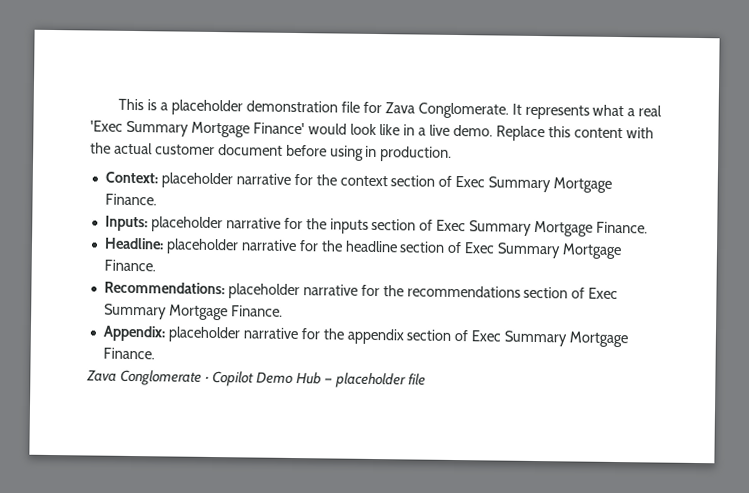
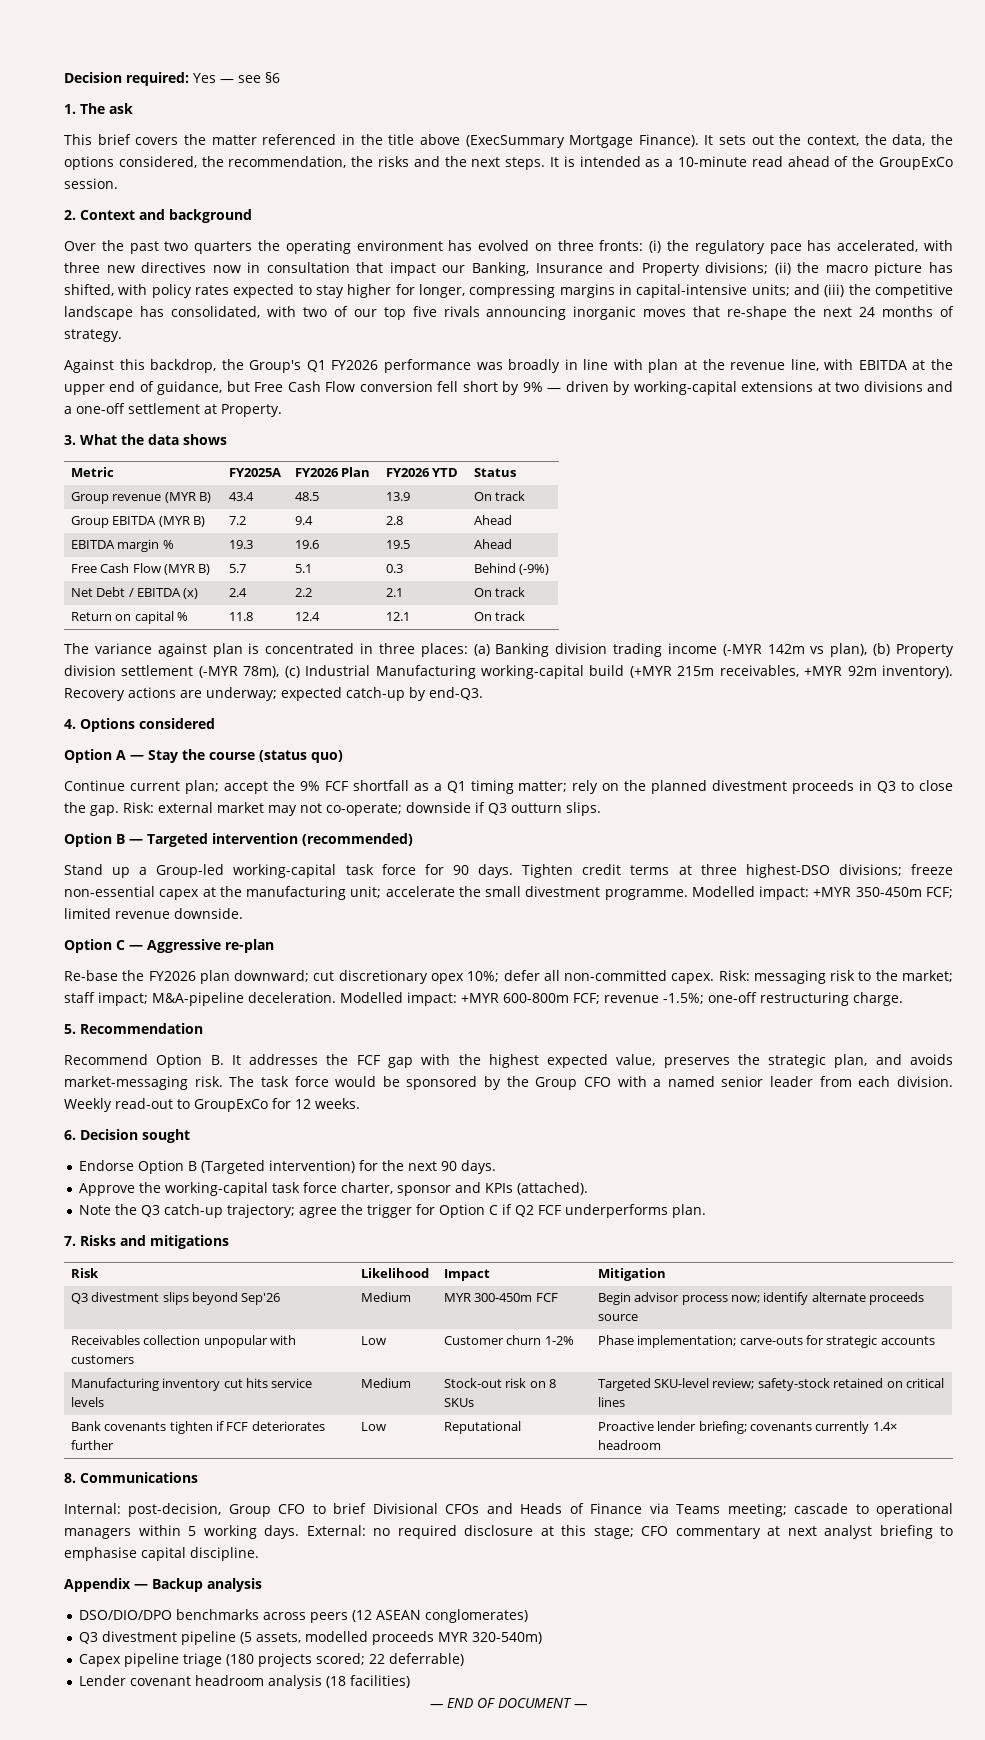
- This is a placeholder demonstration file for Zava Conglomerate. It represents what a real 'Exec Summary Mortgage Finance' would look like in a live demo. Replace this content with the actual customer document before using in production.
- Context: placeholder narrative for the context section of Exec Summary Mortgage Finance.
- Inputs: placeholder narrative for the inputs section of Exec Summary Mortgage Finance.
- Headline: placeholder narrative for the headline section of Exec Summary Mortgage Finance.
- Recommendations: placeholder narrative for the recommendations section of Exec Summary Mortgage Finance.
- Appendix: placeholder narrative for the appendix section of Exec Summary Mortgage Finance.
- Zava Conglomerate · Copilot Demo Hub — placeholder file
+ Decision required: Yes — see §6
+ 1. The ask
+ This brief covers the matter referenced in the title above (ExecSummary Mortgage Finance). It sets out the context, the data, the options considered, the recommendation, the risks and the next steps. It is intended as a 10-minute read ahead of the GroupExCo session.
+ 2. Context and background
+ Over the past two quarters the operating environment has evolved on three fronts: (i) the regulatory pace has accelerated, with three new directives now in consultation that impact our Banking, Insurance and Property divisions; (ii) the macro picture has shifted, with policy rates expected to stay higher for longer, compressing margins in capital-intensive units; and (iii) the competitive landscape has consolidated, with two of our top five rivals announcing inorganic moves that re-shape the next 24 months of strategy.
+ Against this backdrop, the Group's Q1 FY2026 performance was broadly in line with plan at the revenue line, with EBITDA at the upper end of guidance, but Free Cash Flow conversion fell short by 9% — driven by working-capital extensions at two divisions and a one-off settlement at Property.
+ 3. What the data shows
+ Metric | FY2025A | FY2026 Plan | FY2026 YTD | Status
+ Group revenue (MYR B) | 43.4 | 48.5 | 13.9 | On track
+ Group EBITDA (MYR B) | 7.2 | 9.4 | 2.8 | Ahead
+ EBITDA margin % | 19.3 | 19.6 | 19.5 | Ahead
+ Free Cash Flow (MYR B) | 5.7 | 5.1 | 0.3 | Behind (-9%)
+ Net Debt / EBITDA (x) | 2.4 | 2.2 | 2.1 | On track
+ Return on capital % | 11.8 | 12.4 | 12.1 | On track
+ The variance against plan is concentrated in three places: (a) Banking division trading income (-MYR 142m vs plan), (b) Property division settlement (-MYR 78m), (c) Industrial Manufacturing working-capital build (+MYR 215m receivables, +MYR 92m inventory). Recovery actions are underway; expected catch-up by end-Q3.
+ 4. Options considered
+ Option A — Stay the course (status quo)
+ Continue current plan; accept the 9% FCF shortfall as a Q1 timing matter; rely on the planned divestment proceeds in Q3 to close the gap. Risk: external market may not co-operate; downside if Q3 outturn slips.
+ Option B — Targeted intervention (recommended)
+ Stand up a Group-led working-capital task force for 90 days. Tighten credit terms at three highest-DSO divisions; freeze non-essential capex at the manufacturing unit; accelerate the small divestment programme. Modelled impact: +MYR 350-450m FCF; limited revenue downside.
+ Option C — Aggressive re-plan
+ Re-base the FY2026 plan downward; cut discretionary opex 10%; defer all non-committed capex. Risk: messaging risk to the market; staff impact; M&A-pipeline deceleration. Modelled impact: +MYR 600-800m FCF; revenue -1.5%; one-off restructuring charge.
+ 5. Recommendation
+ Recommend Option B. It addresses the FCF gap with the highest expected value, preserves the strategic plan, and avoids market-messaging risk. The task force would be sponsored by the Group CFO with a named senior leader from each division. Weekly read-out to GroupExCo for 12 weeks.
+ 6. Decision sought
+ Endorse Option B (Targeted intervention) for the next 90 days.
+ Approve the working-capital task force charter, sponsor and KPIs (attached).
+ Note the Q3 catch-up trajectory; agree the trigger for Option C if Q2 FCF underperforms plan.
+ 7. Risks and mitigations
+ Risk | Likelihood | Impact | Mitigation
+ Q3 divestment slips beyond Sep'26 | Medium | MYR 300-450m FCF | Begin advisor process now; identify alternate proceeds source
+ Receivables collection unpopular with customers | Low | Customer churn 1-2% | Phase implementation; carve-outs for strategic accounts
+ Manufacturing inventory cut hits service levels | Medium | Stock-out risk on 8 SKUs | Targeted SKU-level review; safety-stock retained on critical lines
+ Bank covenants tighten if FCF deteriorates further | Low | Reputational | Proactive lender briefing; covenants currently 1.4× headroom
+ 8. Communications
+ Internal: post-decision, Group CFO to brief Divisional CFOs and Heads of Finance via Teams meeting; cascade to operational managers within 5 working days. External: no required disclosure at this stage; CFO commentary at next analyst briefing to emphasise capital discipline.
+ Appendix — Backup analysis
+ DSO/DIO/DPO benchmarks across peers (12 ASEAN conglomerates)
+ Q3 divestment pipeline (5 assets, modelled proceeds MYR 320-540m)
+ Capex pipeline triage (180 projects scored; 22 deferrable)
+ Lender covenant headroom analysis (18 facilities)
+ — END OF DOCUMENT —

